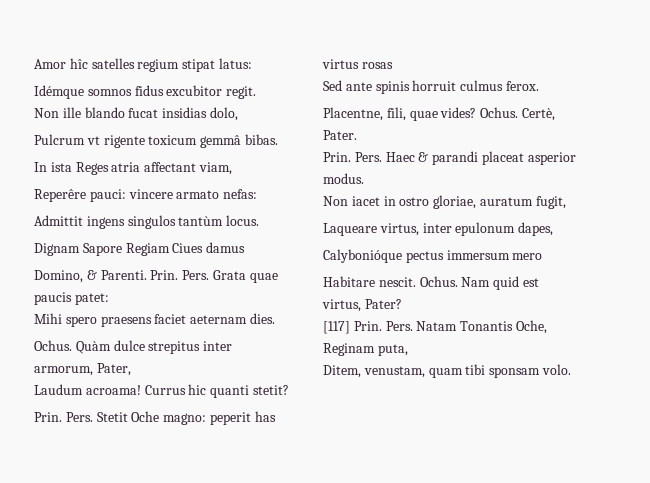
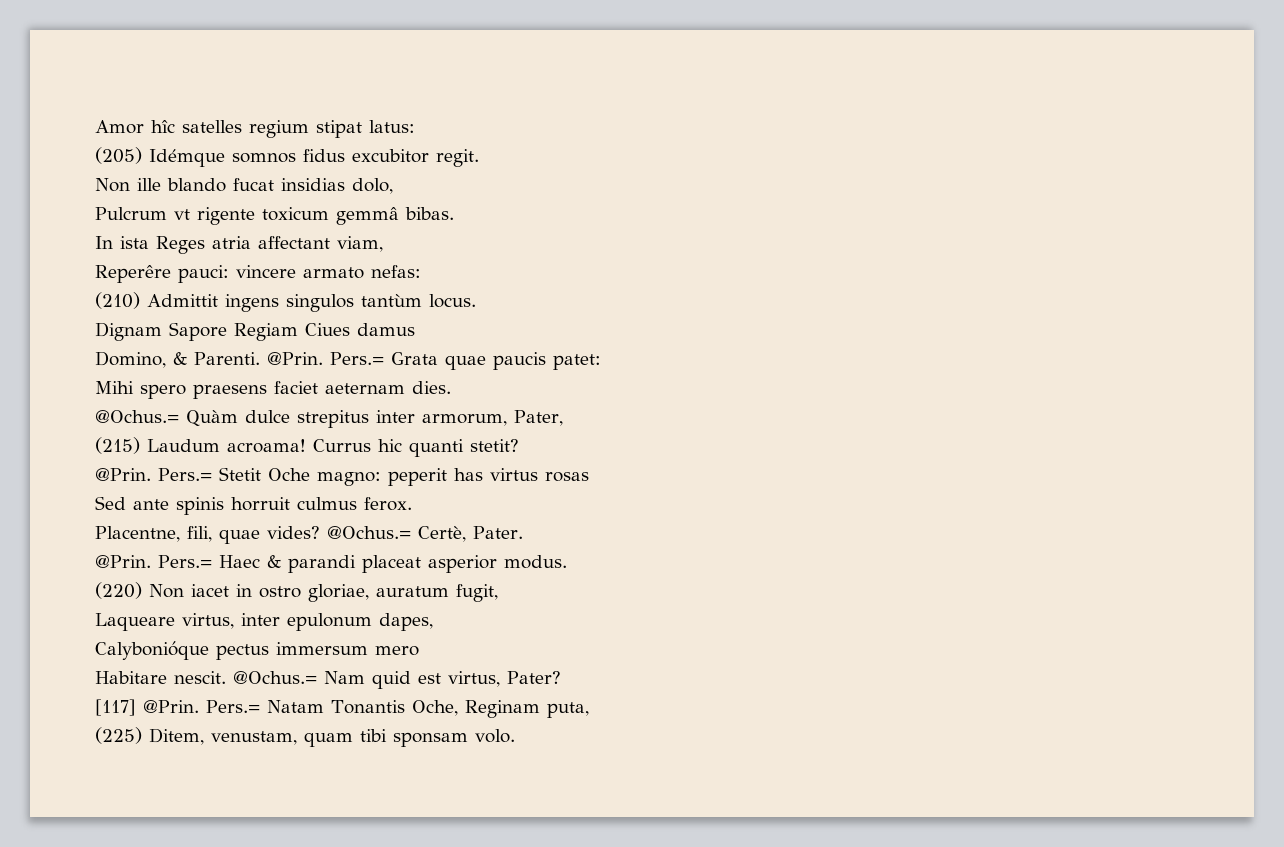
- Idémque somnos fidus excubitor regit.
+ (205) Idémque somnos fidus excubitor regit.
- Admittit ingens singulos tantùm locus.
+ (210) Admittit ingens singulos tantùm locus.
- Prin. Pers. Grata quae paucis patet:
+ @Prin. Pers.= Grata quae paucis patet:
- Ochus. Quàm dulce strepitus inter armorum, Pater,
+ @Ochus.= Quàm dulce strepitus inter armorum, Pater,
- Laudum acroama!
+ (215) Laudum acroama!
- Prin. Pers. Stetit Oche magno: peperit has virtus rosas
+ @Prin. Pers.= Stetit Oche magno: peperit has virtus rosas
- Ochus. Certè, Pater.
+ @Ochus.= Certè, Pater.
- Prin. Pers. Haec & parandi placeat asperior modus.
+ @Prin. Pers.= Haec & parandi placeat asperior modus.
- Non iacet in ostro gloriae, auratum fugit,
+ (220) Non iacet in ostro gloriae, auratum fugit,
- Ochus. Nam quid est virtus, Pater?
+ @Ochus.= Nam quid est virtus, Pater?
- [117] Prin. Pers. Natam Tonantis Oche, Reginam puta,
+ [117] @Prin. Pers.= Natam Tonantis Oche, Reginam puta,
- Ditem, venustam, quam tibi sponsam volo.
+ (225) Ditem, venustam, quam tibi sponsam volo.

